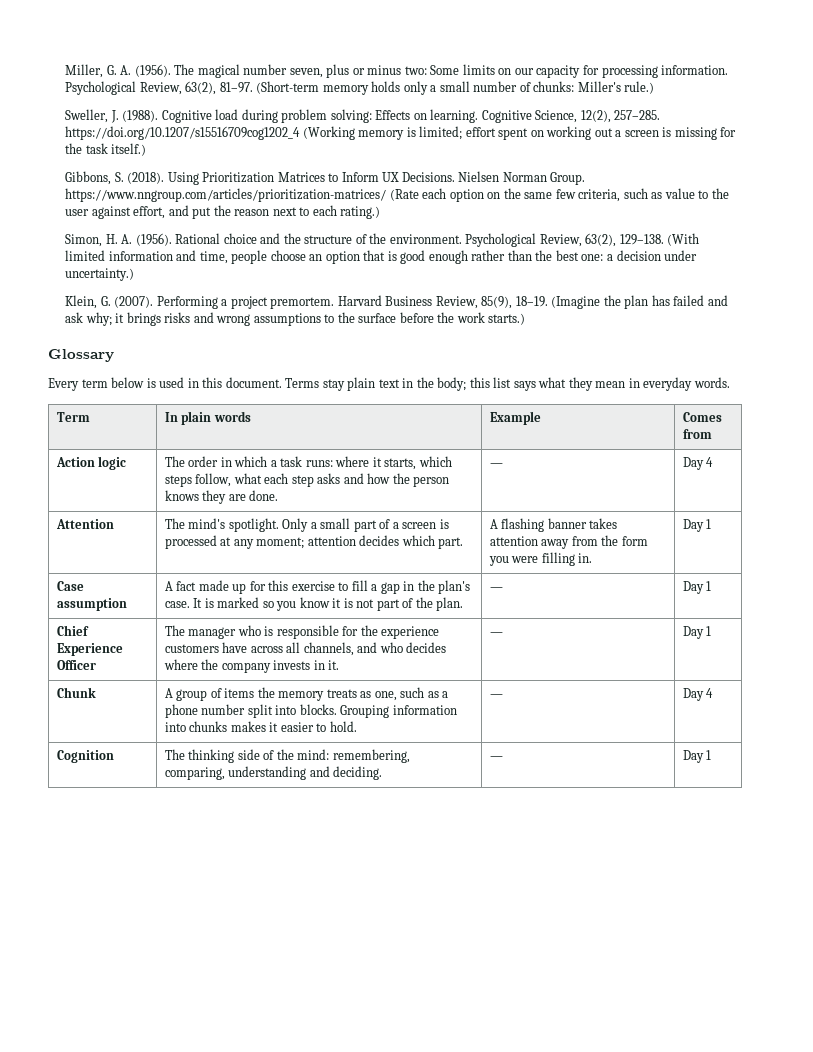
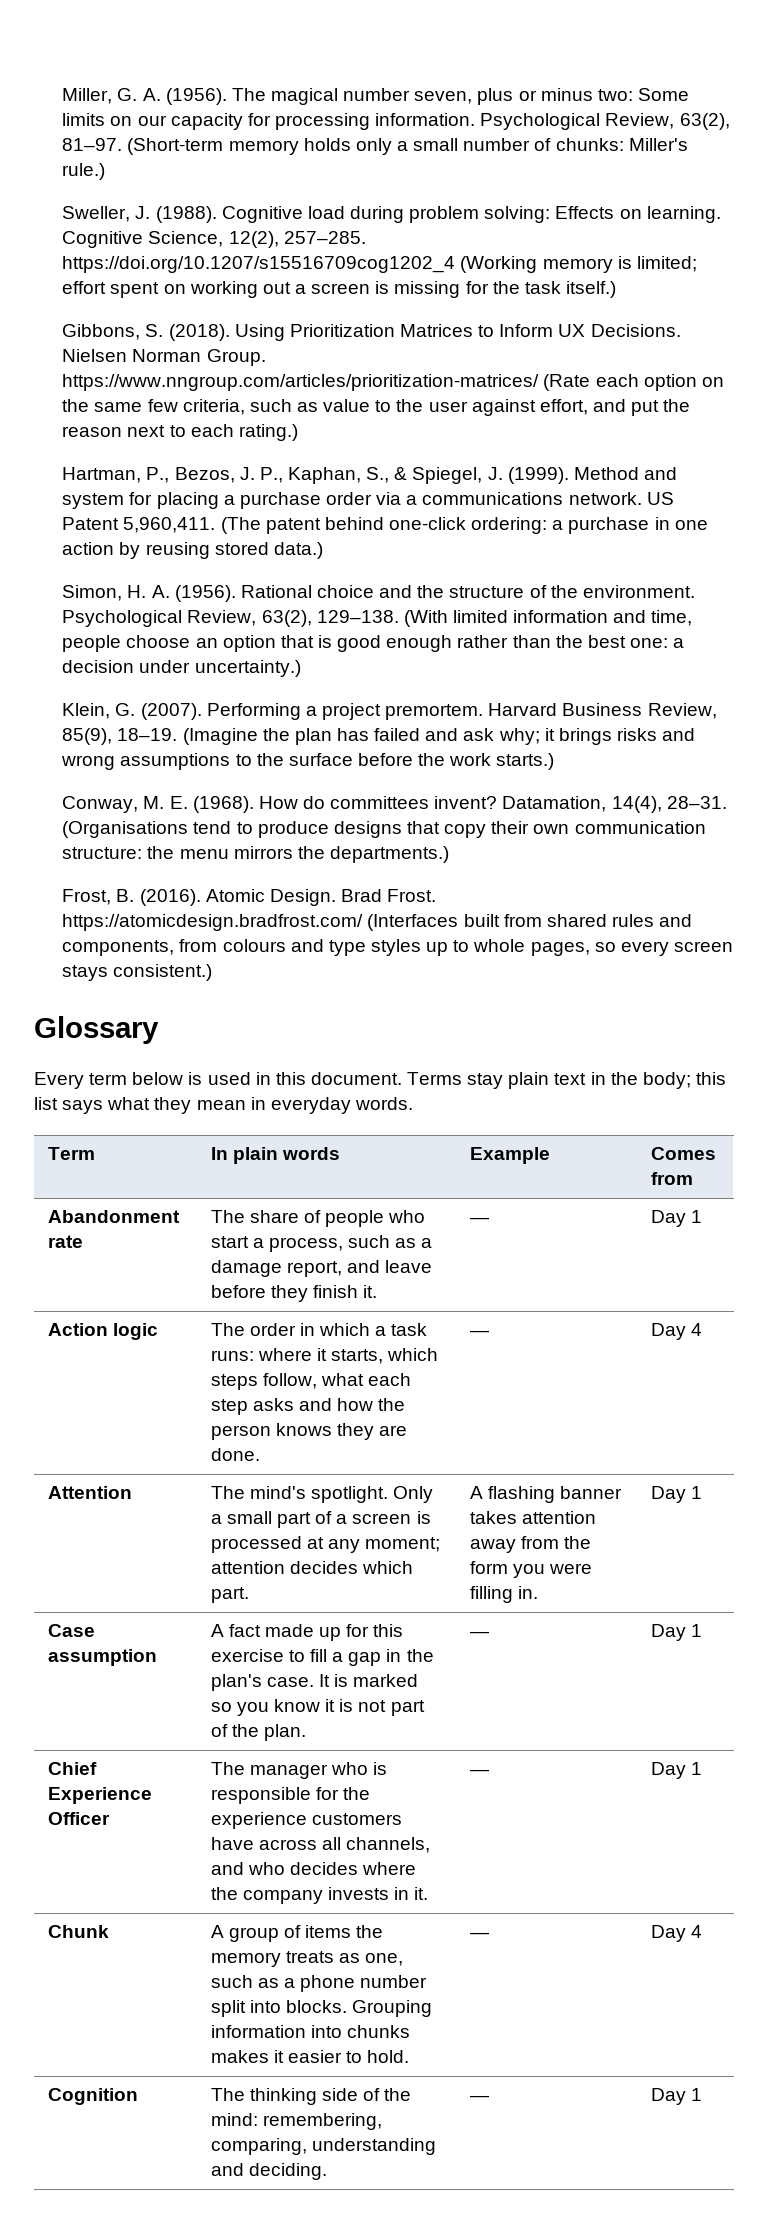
+ Hartman, P., Bezos, J. P., Kaphan, S., & Spiegel, J. (1999). Method and system for placing a purchase order via a communications network. US Patent 5,960,411. (The patent behind one-click ordering: a purchase in one action by reusing stored data.)
+ Conway, M. E. (1968). How do committees invent? Datamation, 14(4), 28–31. (Organisations tend to produce designs that copy their own communication structure: the menu mirrors the departments.)
+ Frost, B. (2016). Atomic Design. Brad Frost. https://atomicdesign.bradfrost.com/ (Interfaces built from shared rules and components, from colours and type styles up to whole pages, so every screen stays consistent.)
+ Abandonment rate | The share of people who start a process, such as a damage report, and leave before they finish it. | — | Day 1

